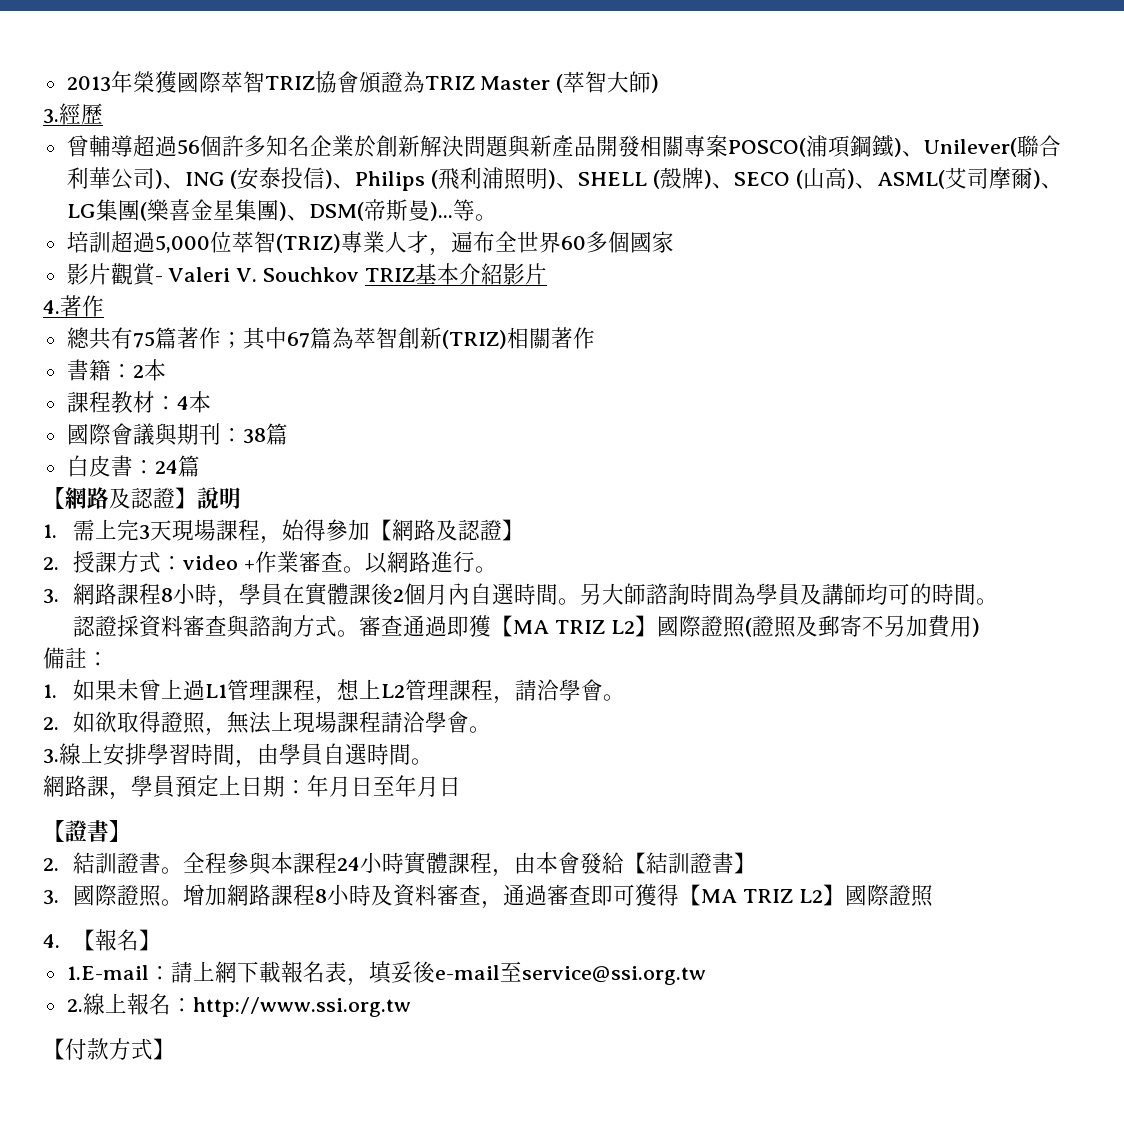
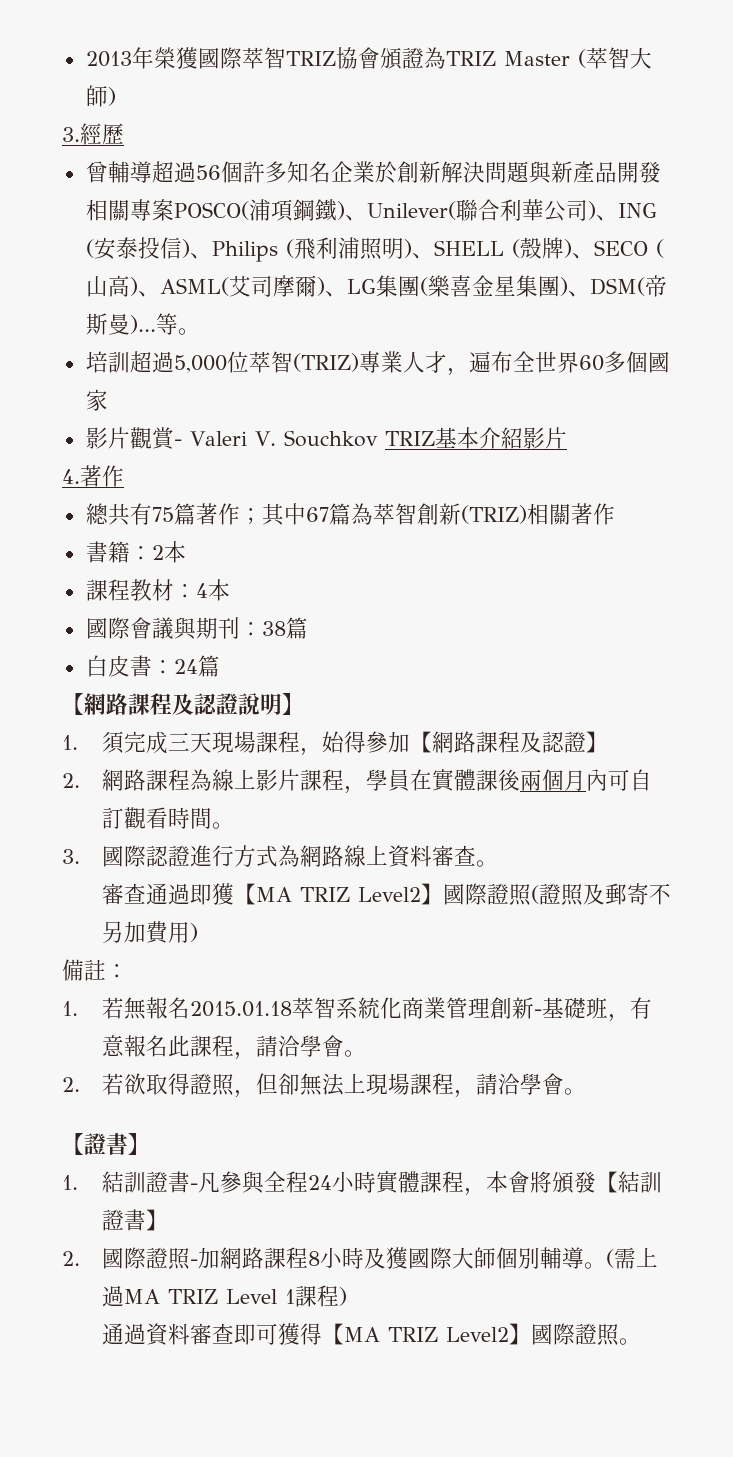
- 【網路及認證】說明
- 1.需上完3天現場課程，始得參加【網路及認證】
+ 【網路課程及認證說明】
+ 1.須完成三天現場課程，始得參加【網路課程及認證】
- 2.授課方式：video +作業審查。以網路進行。
- 3.網路課程8小時，學員在實體課後2個月內自選時間。另大師諮詢時間為學員及講師均可的時間。
- 認證採資料審查與諮詢方式。審查通過即獲【MA TRIZ L2】國際證照(證照及郵寄不另加費用)
+ 2.網路課程為線上影片課程，學員在實體課後兩個月內可自訂觀看時間。
+ 3.國際認證進行方式為網路線上資料審查。
+ 審查通過即獲【MA TRIZ Level2】國際證照(證照及郵寄不另加費用)
- 1.如果未曾上過L1管理課程，想上L2管理課程，請洽學會。
+ 1.若無報名2015.01.18萃智系統化商業管理創新-基礎班，有意報名此課程，請洽學會。
- 2.如欲取得證照，無法上現場課程請洽學會。
- 3.線上安排學習時間，由學員自選時間。
- 網路課，學員預定上日期：年月日至年月日
+ 2.若欲取得證照，但卻無法上現場課程，請洽學會。
- 2.結訓證書。全程參與本課程24小時實體課程，由本會發給【結訓證書】
+ 1.結訓證書-凡參與全程24小時實體課程，本會將頒發【結訓證書】
- 3.國際證照。增加網路課程8小時及資料審查，通過審查即可獲得【MA TRIZ L2】國際證照
- 4.【報名】
- 1.E-mail：請上網下載報名表，填妥後e-mail至service@ssi.org.tw
- 2.線上報名：http://www.ssi.org.tw
- 【付款方式】
+ 2.國際證照-加網路課程8小時及獲國際大師個別輔導。(需上過MA TRIZ Level 1課程)
+ 通過資料審查即可獲得【MA TRIZ Level2】國際證照。

